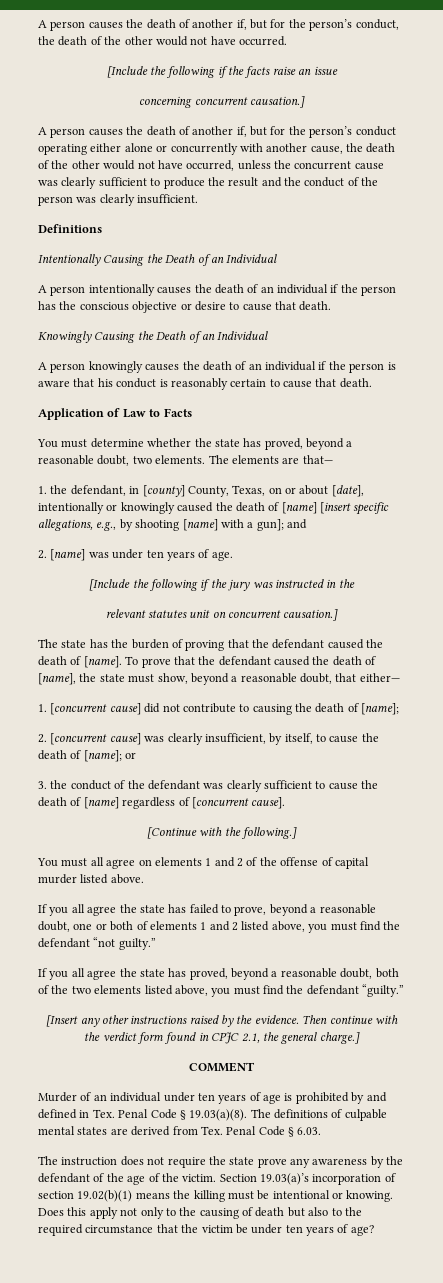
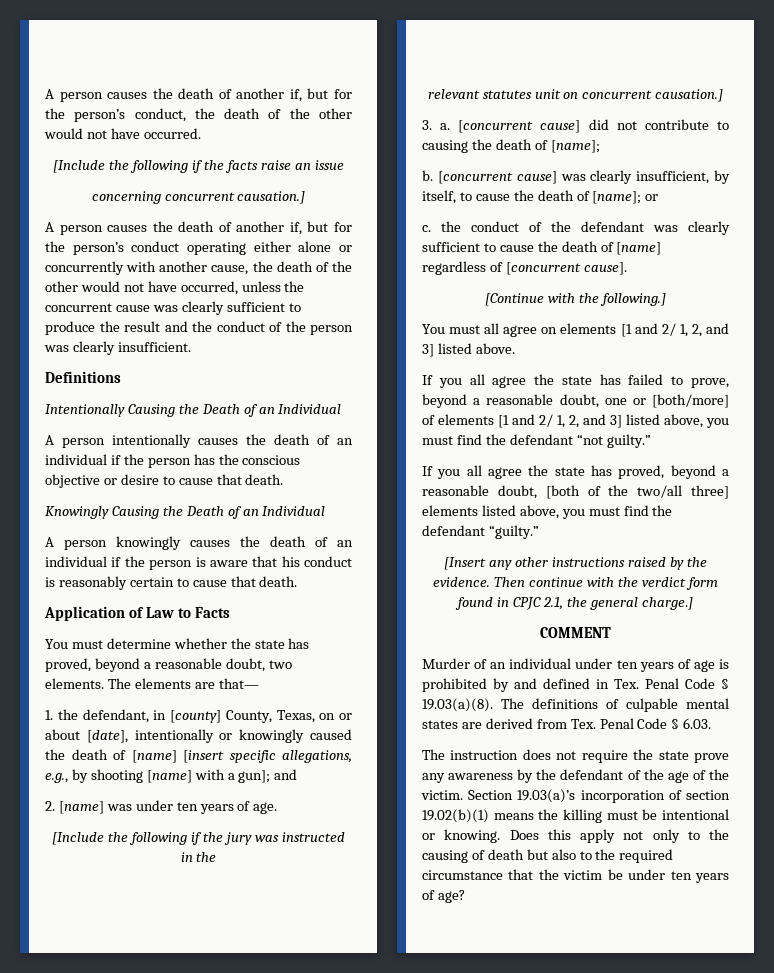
- The state has the burden of proving that the defendant caused the death of [name]. To prove that the defendant caused the death of [name], the state must show, beyond a reasonable doubt, that either—
- 1. [concurrent cause] did not contribute to causing the death of [name];
+ 3. a. [concurrent cause] did not contribute to causing the death of [name];
- 2. [concurrent cause] was clearly insufficient, by itself, to cause the death of [name]; or
+ b. [concurrent cause] was clearly insufficient, by itself, to cause the death of [name]; or
- 3. the conduct of the defendant was clearly sufficient to cause the death of [name] regardless of [concurrent cause].
+ c. the conduct of the defendant was clearly sufficient to cause the death of [name] regardless of [concurrent cause].
- You must all agree on elements 1 and 2 of the offense of capital murder listed above.
+ You must all agree on elements [1 and 2/ 1, 2, and 3] listed above.
- If you all agree the state has failed to prove, beyond a reasonable doubt, one or both of elements 1 and 2 listed above, you must find the defendant “not guilty.”
+ If you all agree the state has failed to prove, beyond a reasonable doubt, one or [both/more] of elements [1 and 2/ 1, 2, and 3] listed above, you must find the defendant “not guilty.”
- If you all agree the state has proved, beyond a reasonable doubt, both of the two elements listed above, you must find the defendant “guilty.”
+ If you all agree the state has proved, beyond a reasonable doubt, [both of the two/all three] elements listed above, you must find the defendant “guilty.”

